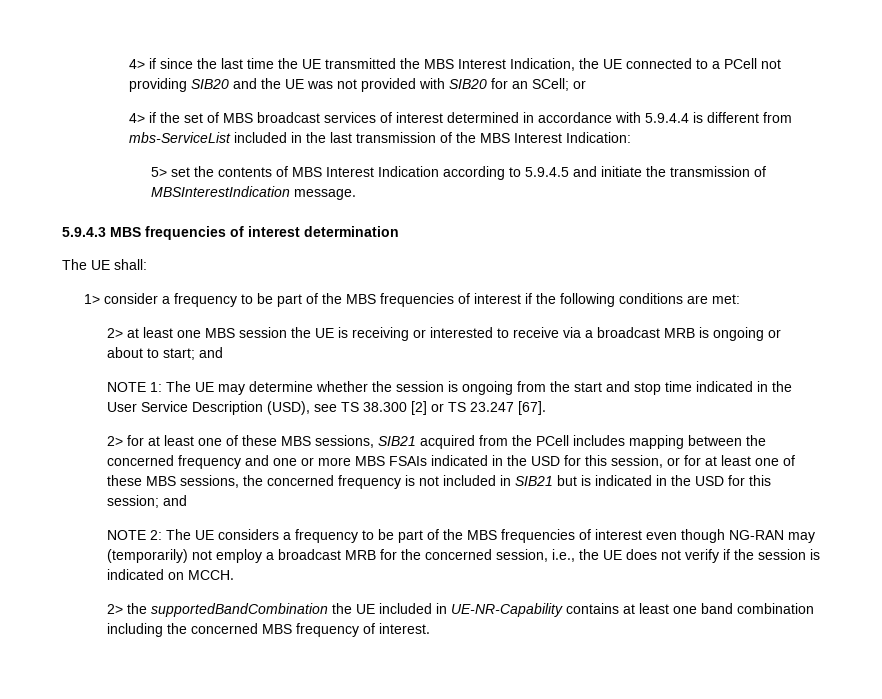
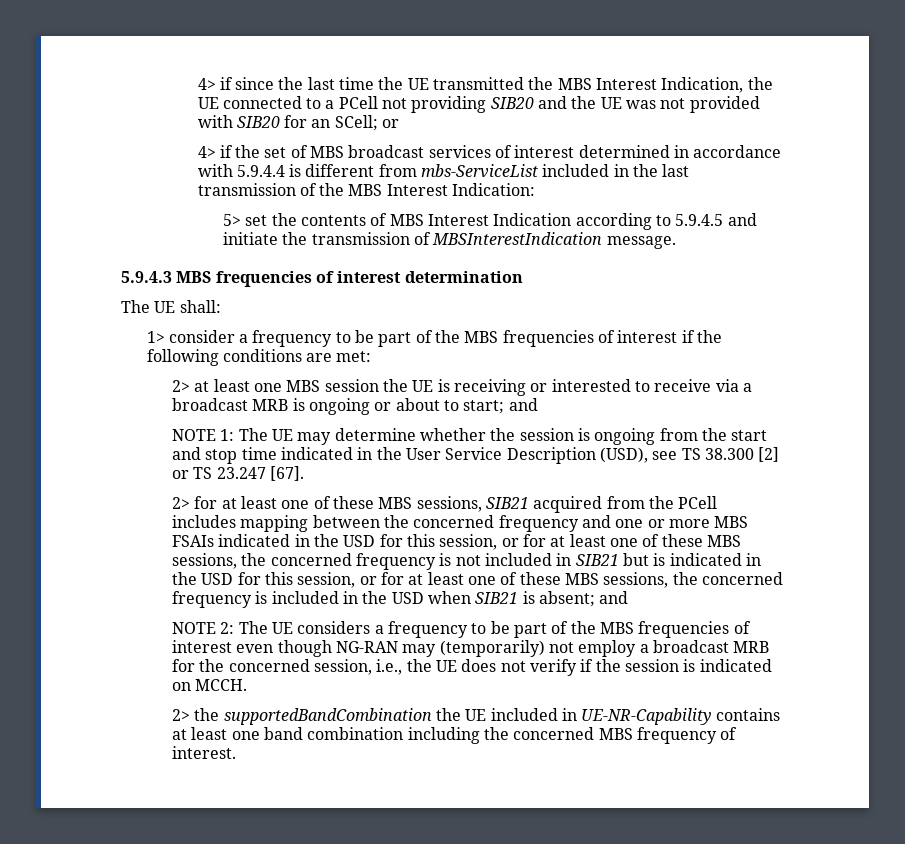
- 2> for at least one of these MBS sessions, SIB21 acquired from the PCell includes mapping between the concerned frequency and one or more MBS FSAIs indicated in the USD for this session, or for at least one of these MBS sessions, the concerned frequency is not included in SIB21 but is indicated in the USD for this session; and
+ 2> for at least one of these MBS sessions, SIB21 acquired from the PCell includes mapping between the concerned frequency and one or more MBS FSAIs indicated in the USD for this session, or for at least one of these MBS sessions, the concerned frequency is not included in SIB21 but is indicated in the USD for this session, or for at least one of these MBS sessions, the concerned frequency is included in the USD when SIB21 is absent; and

